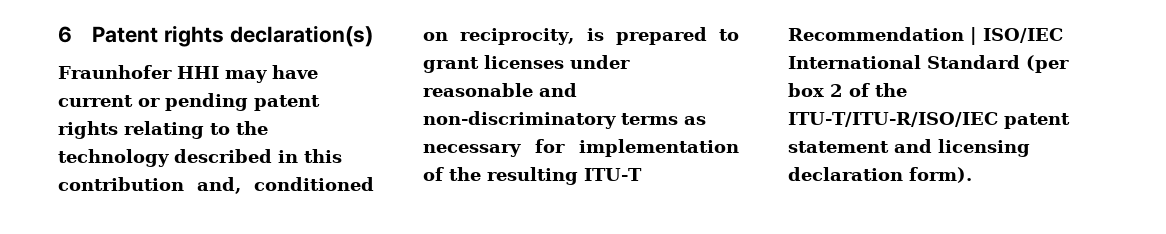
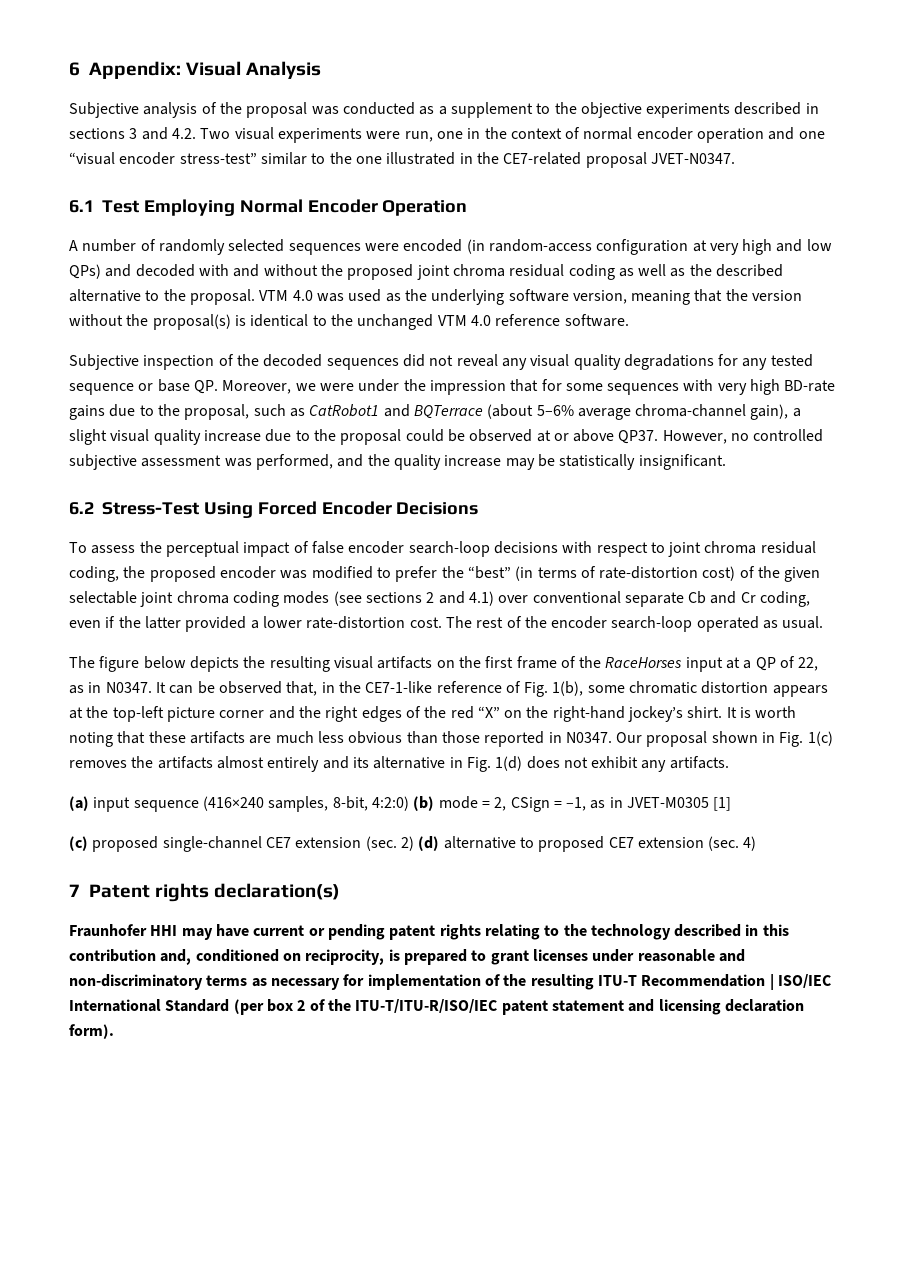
- 6 Patent rights declaration(s)
+ 6 Appendix: Visual Analysis
+ Subjective analysis of the proposal was conducted as a supplement to the objective experiments described in sections 3 and 4.2. Two visual experiments were run, one in the context of normal encoder operation and one “visual encoder stress-test” similar to the one illustrated in the CE7-related proposal JVET-N0347.
+ 6.1 Test Employing Normal Encoder Operation
+ A number of randomly selected sequences were encoded (in random-access configuration at very high and low QPs) and decoded with and without the proposed joint chroma residual coding as well as the described alternative to the proposal. VTM 4.0 was used as the underlying software version, meaning that the version without the proposal(s) is identical to the unchanged VTM 4.0 reference software.
+ Subjective inspection of the decoded sequences did not reveal any visual quality degradations for any tested sequence or base QP. Moreover, we were under the impression that for some sequences with very high BD-rate gains due to the proposal, such as CatRobot1 and BQTerrace (about 5–6% average chroma-channel gain), a slight visual quality increase due to the proposal could be observed at or above QP37. However, no controlled subjective assessment was performed, and the quality increase may be statistically insignificant.
+ 6.2 Stress-Test Using Forced Encoder Decisions
+ To assess the perceptual impact of false encoder search-loop decisions with respect to joint chroma residual coding, the proposed encoder was modified to prefer the “best” (in terms of rate-distortion cost) of the given selectable joint chroma coding modes (see sections 2 and 4.1) over conventional separate Cb and Cr coding, even if the latter provided a lower rate-distortion cost. The rest of the encoder search-loop operated as usual.
+ The figure below depicts the resulting visual artifacts on the first frame of the RaceHorses input at a QP of 22, as in N0347. It can be observed that, in the CE7-1-like reference of Fig. 1(b), some chromatic distortion appears at the top-left picture corner and the right edges of the red “X” on the right-hand jockey’s shirt. It is worth noting that these artifacts are much less obvious than those reported in N0347. Our proposal shown in Fig. 1(c) removes the artifacts almost entirely and its alternative in Fig. 1(d) does not exhibit any artifacts.
+ (a) input sequence (416×240 samples, 8-bit, 4:2:0) (b) mode = 2, CSign = –1, as in JVET-M0305 [1]
+ (c) proposed single-channel CE7 extension (sec. 2) (d) alternative to proposed CE7 extension (sec. 4)
+ 7 Patent rights declaration(s)

